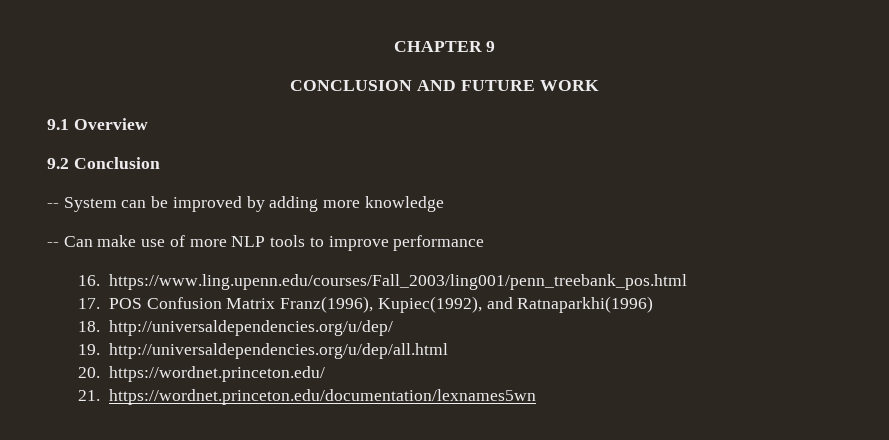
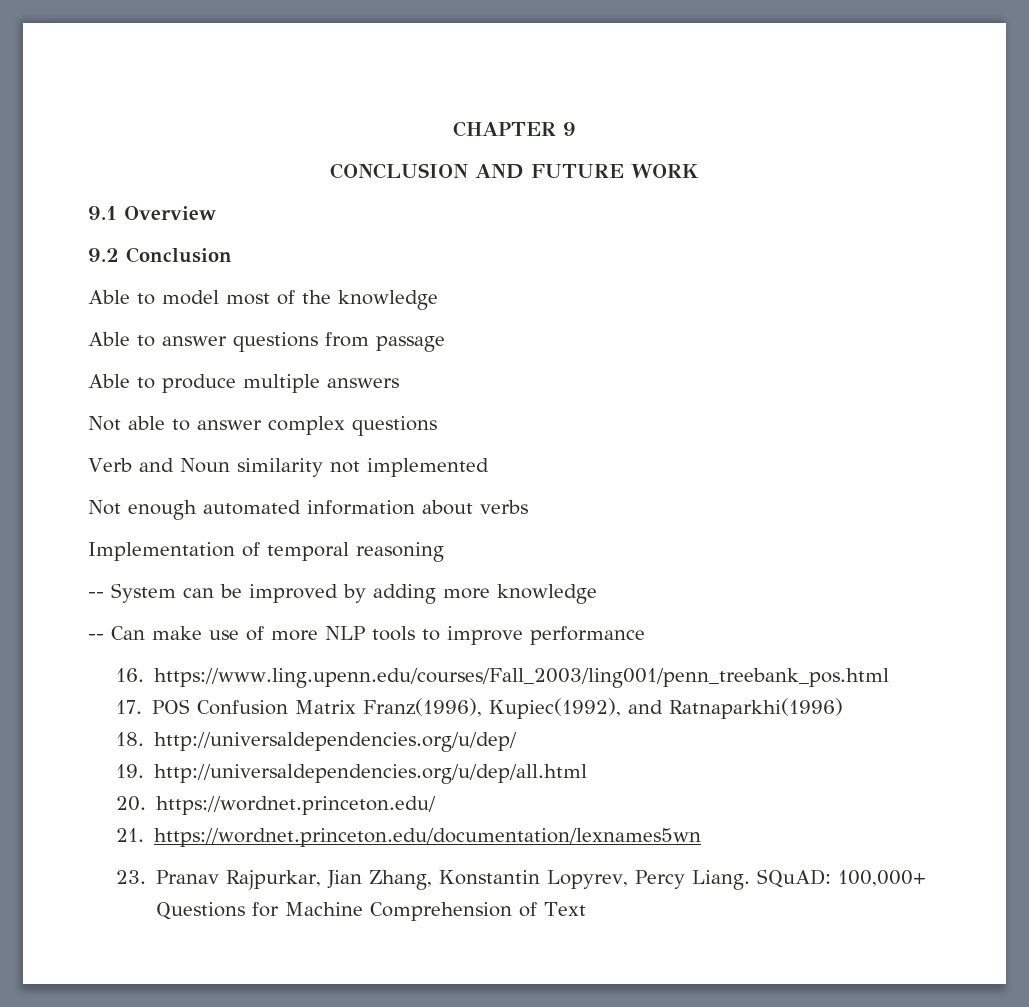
+ Able to model most of the knowledge
+ Able to answer questions from passage
+ Able to produce multiple answers
+ Not able to answer complex questions
+ Verb and Noun similarity not implemented
+ Not enough automated information about verbs
+ Implementation of temporal reasoning
+ 23. Pranav Rajpurkar, Jian Zhang, Konstantin Lopyrev, Percy Liang. SQuAD: 100,000+ Questions for Machine Comprehension of Text

